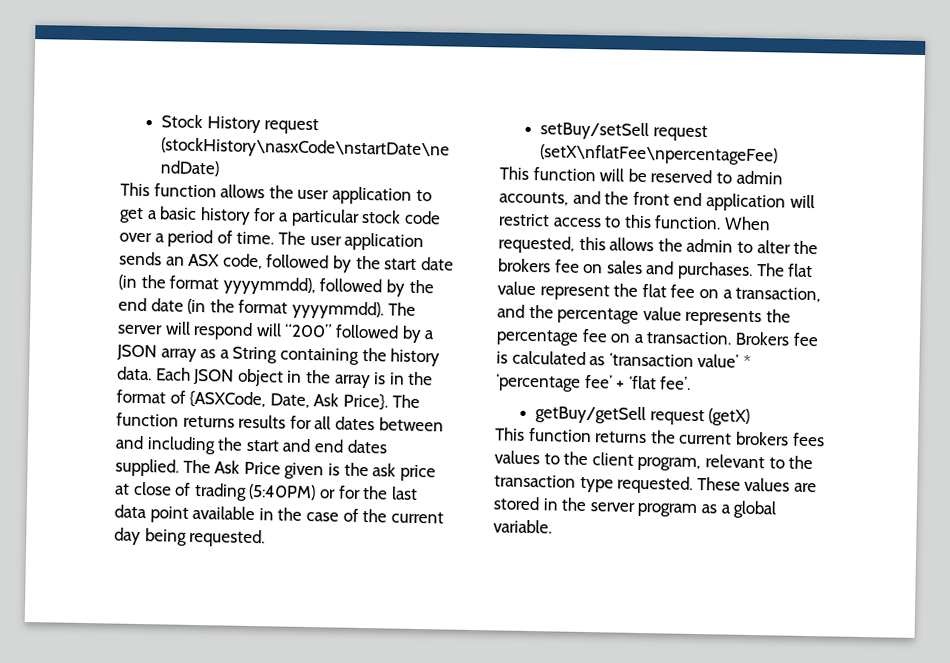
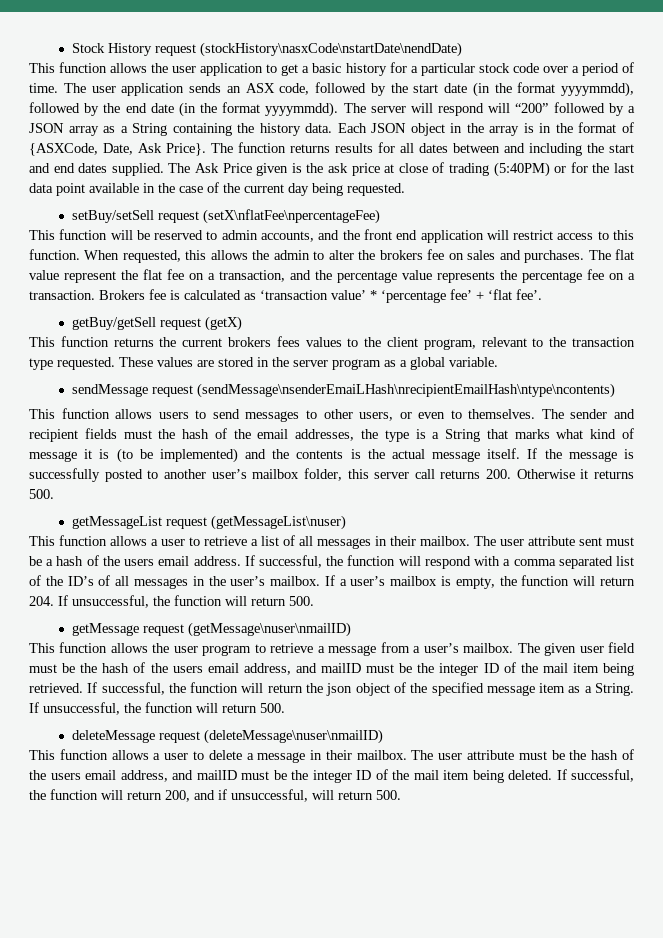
+ sendMessage request (sendMessage\nsenderEmaiLHash\nrecipientEmailHash\ntype\ncontents)
+ This function allows users to send messages to other users, or even to themselves. The sender and recipient fields must the hash of the email addresses, the type is a String that marks what kind of message it is (to be implemented) and the contents is the actual message itself. If the message is successfully posted to another user’s mailbox folder, this server call returns 200. Otherwise it returns 500.
+ getMessageList request (getMessageList\nuser)
+ This function allows a user to retrieve a list of all messages in their mailbox. The user attribute sent must be a hash of the users email address. If successful, the function will respond with a comma separated list of the ID’s of all messages in the user’s mailbox. If a user’s mailbox is empty, the function will return 204. If unsuccessful, the function will return 500.
+ getMessage request (getMessage\nuser\nmailID)
+ This function allows the user program to retrieve a message from a user’s mailbox. The given user field must be the hash of the users email address, and mailID must be the integer ID of the mail item being retrieved. If successful, the function will return the json object of the specified message item as a String. If unsuccessful, the function will return 500.
+ deleteMessage request (deleteMessage\nuser\nmailID)
+ This function allows a user to delete a message in their mailbox. The user attribute must be the hash of the users email address, and mailID must be the integer ID of the mail item being deleted. If successful, the function will return 200, and if unsuccessful, will return 500.

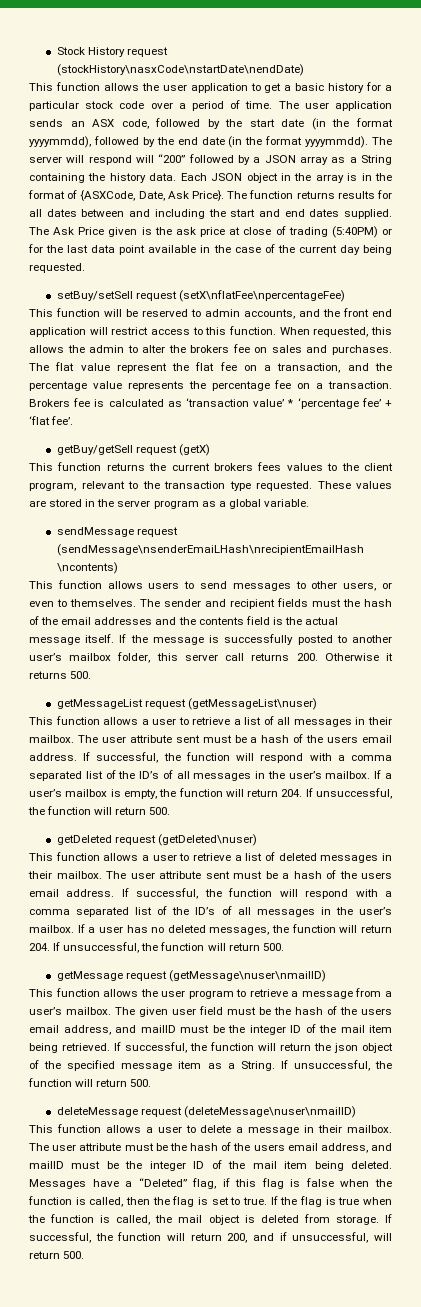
- sendMessage request (sendMessage\nsenderEmaiLHash\nrecipientEmailHash\ntype\ncontents)
+ sendMessage request (sendMessage\nsenderEmaiLHash\nrecipientEmailHash \ncontents)
- The sender and recipient fields must the hash of the email addresses, the type is a String that marks what kind of message it is (to be implemented) and the contents is the actual message itself.
+ The sender and recipient fields must the hash of the email addresses and the contents field is the actual message itself.
+ getDeleted request (getDeleted\nuser)
+ This function allows a user to retrieve a list of deleted messages in their mailbox. The user attribute sent must be a hash of the users email address. If successful, the function will respond with a comma separated list of the ID’s of all messages in the user’s mailbox. If a user has no deleted messages, the function will return 204. If unsuccessful, the function will return 500.
+ Messages have a “Deleted” flag, if this flag is false when the function is called, then the flag is set to true. If the flag is true when the function is called, the mail object is deleted from storage.

